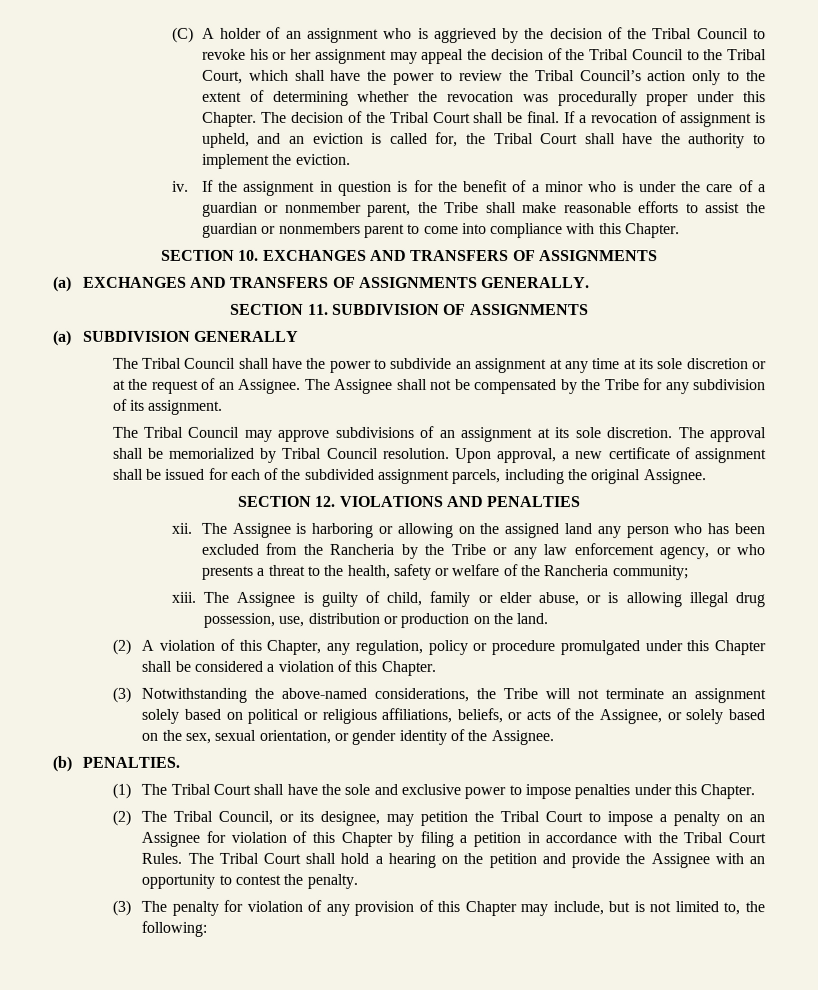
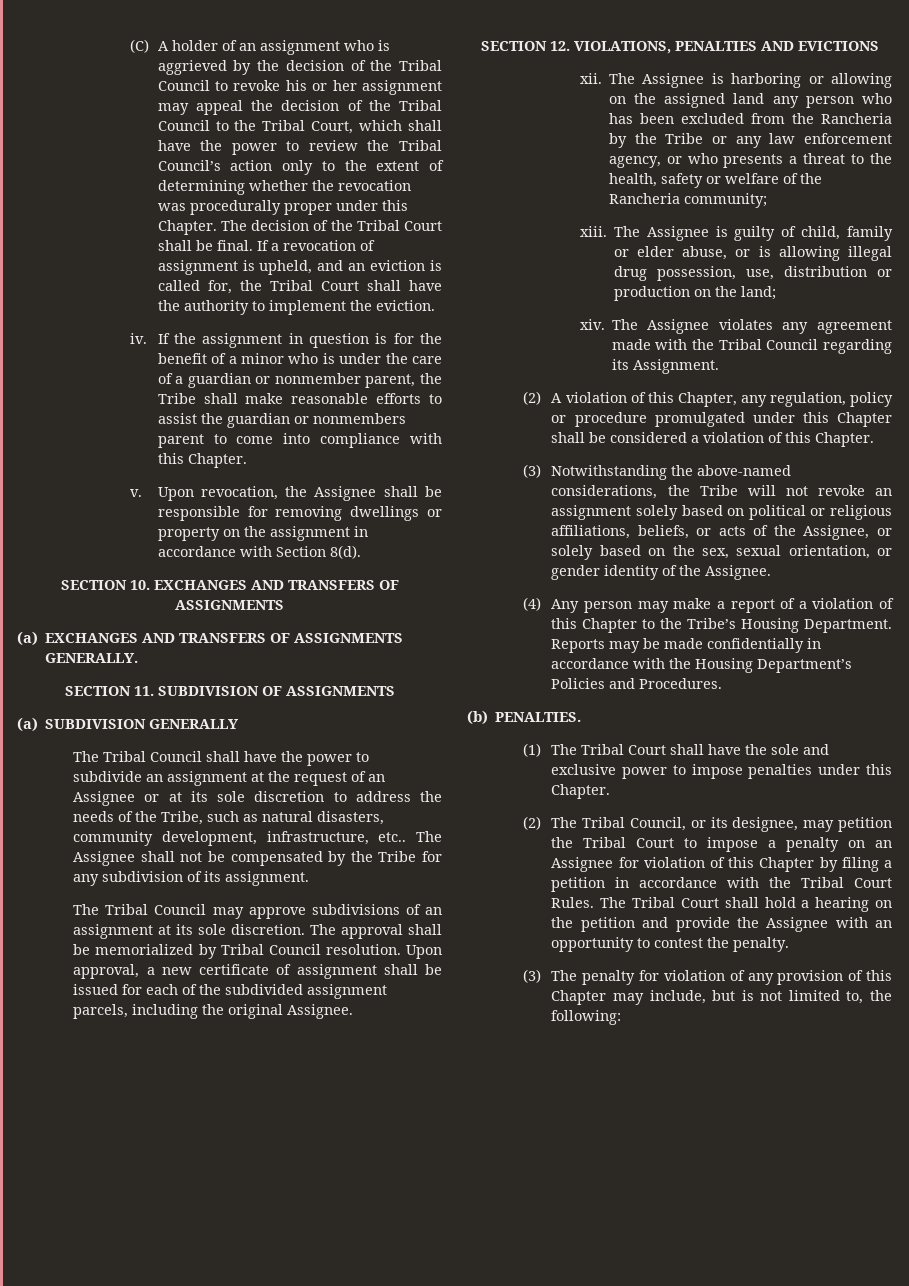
+ v. Upon revocation, the Assignee shall be responsible for removing dwellings or property on the assignment in accordance with Section 8(d).
- The Tribal Council shall have the power to subdivide an assignment at any time at its sole discretion or at the request of an Assignee.
+ The Tribal Council shall have the power to subdivide an assignment at the request of an Assignee or at its sole discretion to address the needs of the Tribe, such as natural disasters, community development, infrastructure, etc..
- SECTION 12. VIOLATIONS AND PENALTIES
+ SECTION 12. VIOLATIONS, PENALTIES AND EVICTIONS
- The Assignee is guilty of child, family or elder abuse, or is allowing illegal drug possession, use, distribution or production on the land.
+ The Assignee is guilty of child, family or elder abuse, or is allowing illegal drug possession, use, distribution or production on the land;
+ xiv. The Assignee violates any agreement made with the Tribal Council regarding its Assignment.
- (3) Notwithstanding the above-named considerations, the Tribe will not terminate an assignment solely based on political or religious affiliations, beliefs, or acts of the Assignee, or solely based on the sex, sexual orientation, or gender identity of the Assignee.
+ (3) Notwithstanding the above-named considerations, the Tribe will not revoke an assignment solely based on political or religious affiliations, beliefs, or acts of the Assignee, or solely based on the sex, sexual orientation, or gender identity of the Assignee.
+ (4) Any person may make a report of a violation of this Chapter to the Tribe’s Housing Department. Reports may be made confidentially in accordance with the Housing Department’s Policies and Procedures.

